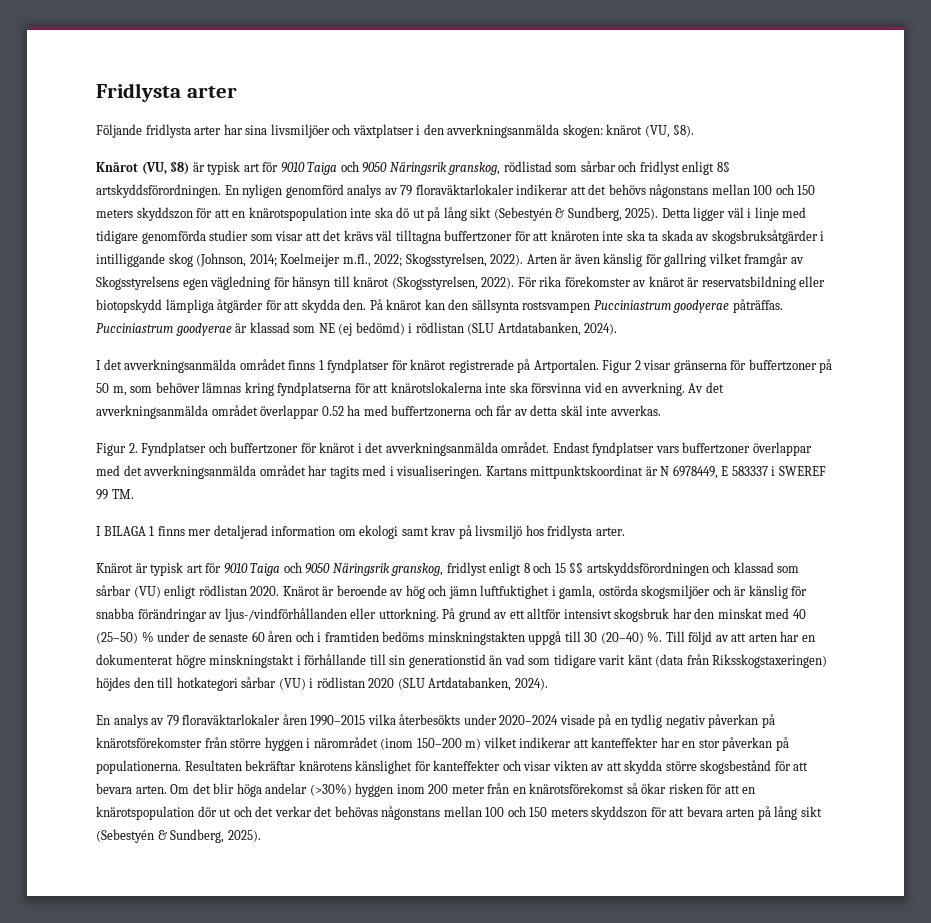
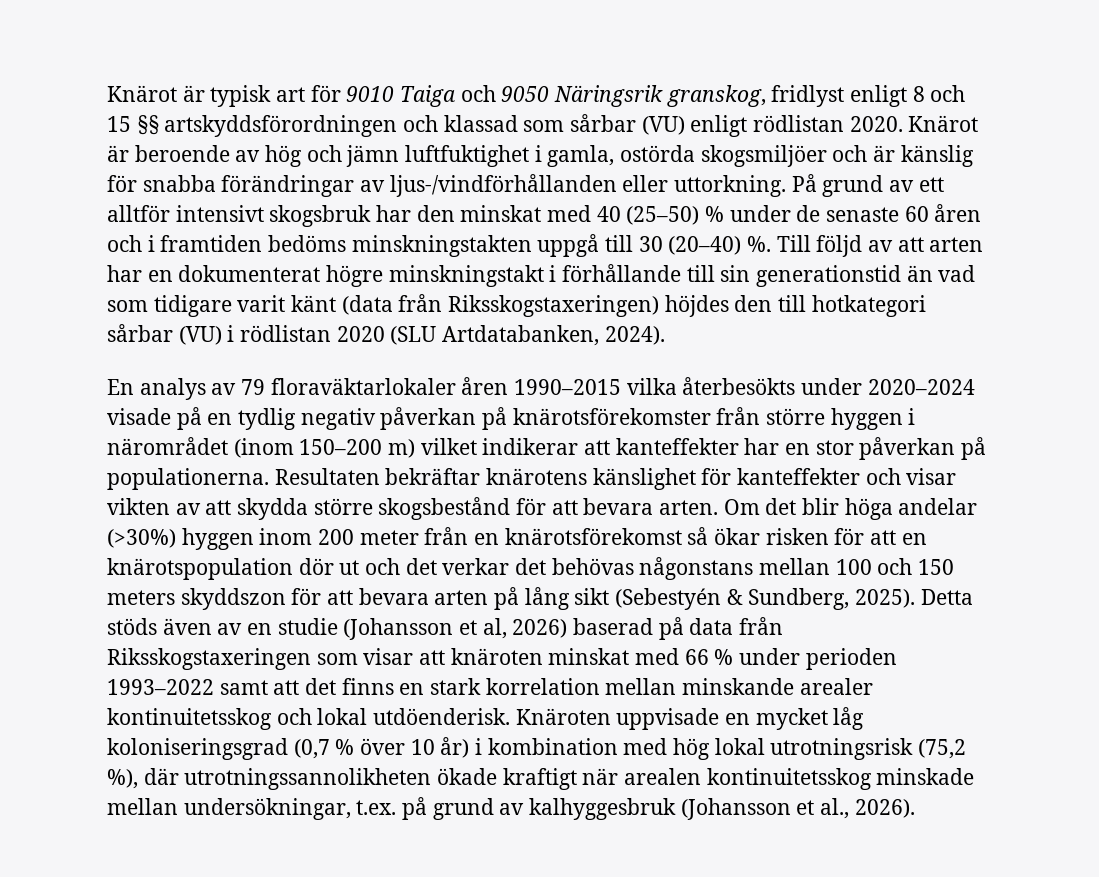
- Fridlysta arter
- Följande fridlysta arter har sina livsmiljöer och växtplatser i den avverkningsanmälda skogen: knärot (VU, §8).
- Knärot (VU, §8) är typisk art för 9010 Taiga och 9050 Näringsrik granskog, rödlistad som sårbar och fridlyst enligt 8§ artskyddsförordningen. En nyligen genomförd analys av 79 floraväktarlokaler indikerar att det behövs någonstans mellan 100 och 150 meters skyddszon för att en knärotspopulation inte ska dö ut på lång sikt (Sebestyén & Sundberg, 2025). Detta ligger väl i linje med tidigare genomförda studier som visar att det krävs väl tilltagna buffertzoner för att knäroten inte ska ta skada av skogsbruksåtgärder i intilliggande skog (Johnson, 2014; Koelmeijer m.fl., 2022; Skogsstyrelsen, 2022). Arten är även känslig för gallring vilket framgår av Skogsstyrelsens egen vägledning för hänsyn till knärot (Skogsstyrelsen, 2022). För rika förekomster av knärot är reservatsbildning eller biotopskydd lämpliga åtgärder för att skydda den. På knärot kan den sällsynta rostsvampen Pucciniastrum goodyerae påträffas. Pucciniastrum goodyerae är klassad som NE (ej bedömd) i rödlistan (SLU Artdatabanken, 2024).
- I det avverkningsanmälda området finns 1 fyndplatser för knärot registrerade på Artportalen. Figur 2 visar gränserna för buffertzoner på 50 m, som behöver lämnas kring fyndplatserna för att knärotslokalerna inte ska försvinna vid en avverkning. Av det avverkningsanmälda området överlappar 0.52 ha med buffertzonerna och får av detta skäl inte avverkas.
- Figur 2. Fyndplatser och buffertzoner för knärot i det avverkningsanmälda området. Endast fyndplatser vars buffertzoner överlappar med det avverkningsanmälda området har tagits med i visualiseringen. Kartans mittpunktskoordinat är N 6978449, E 583337 i SWEREF 99 TM.
- I BILAGA 1 finns mer detaljerad information om ekologi samt krav på livsmiljö hos fridlysta arter.
+ Detta stöds även av en studie (Johansson et al, 2026) baserad på data från Riksskogstaxeringen som visar att knäroten minskat med 66 % under perioden 1993–2022 samt att det finns en stark korrelation mellan minskande arealer kontinuitetsskog och lokal utdöenderisk. Knäroten uppvisade en mycket låg koloniseringsgrad (0,7 % över 10 år) i kombination med hög lokal utrotningsrisk (75,2 %), där utrotningssannolikheten ökade kraftigt när arealen kontinuitetsskog minskade mellan undersökningar, t.ex. på grund av kalhyggesbruk (Johansson et al., 2026).

